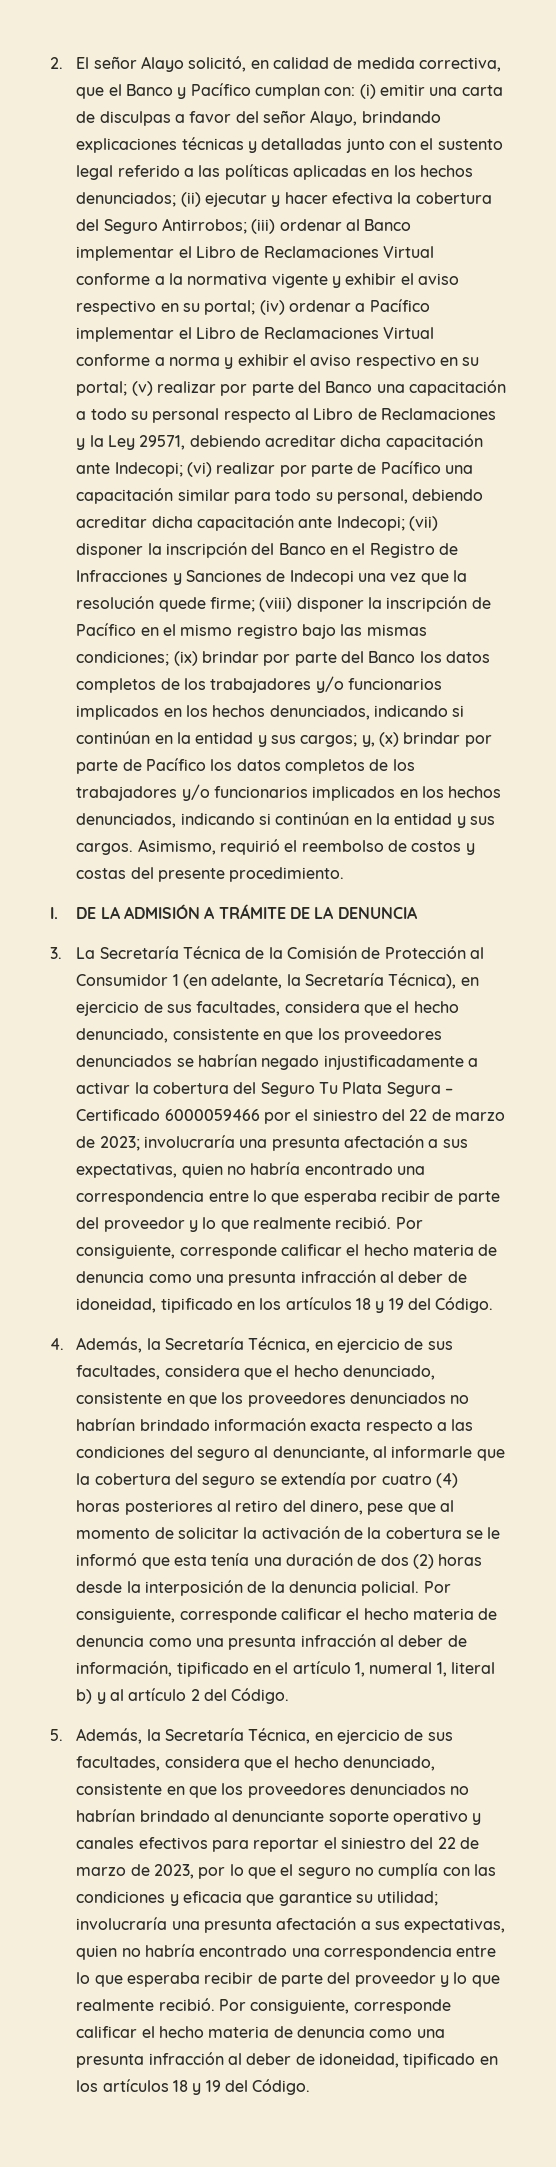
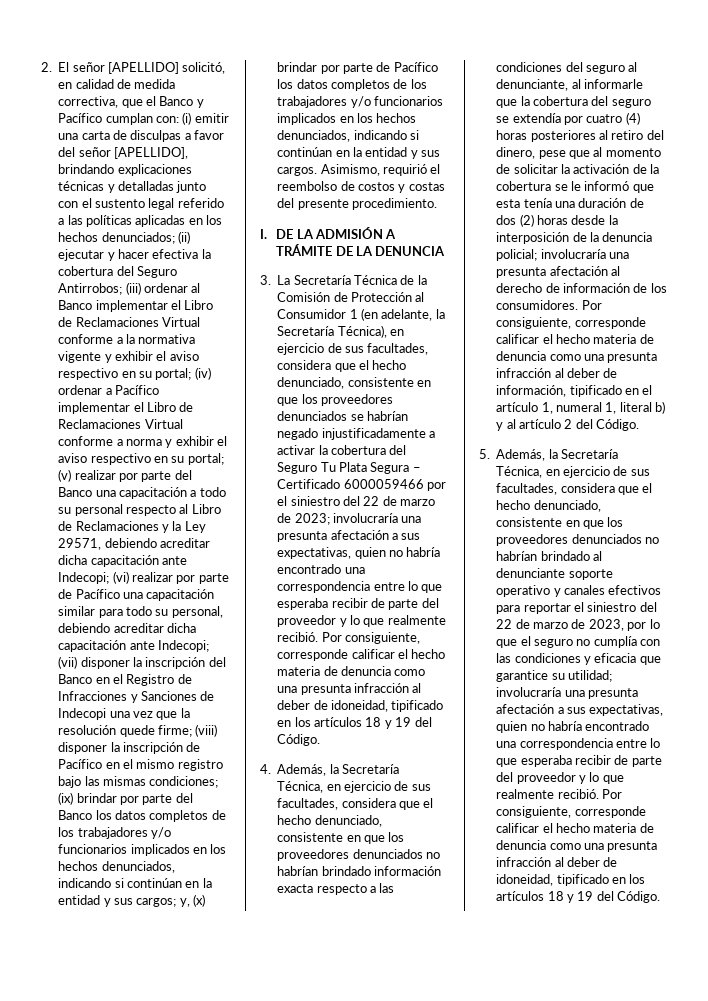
- 2. El señor Alayo solicitó, en calidad de medida correctiva, que el Banco y Pacífico cumplan con:
+ 2. El señor [APELLIDO] solicitó, en calidad de medida correctiva, que el Banco y Pacífico cumplan con:
- (i) emitir una carta de disculpas a favor del señor Alayo, brindando explicaciones técnicas y detalladas junto con el sustento legal referido a las políticas aplicadas en los hechos denunciados;
+ (i) emitir una carta de disculpas a favor del señor [APELLIDO], brindando explicaciones técnicas y detalladas junto con el sustento legal referido a las políticas aplicadas en los hechos denunciados;
- 4. Además, la Secretaría Técnica, en ejercicio de sus facultades, considera que el hecho denunciado, consistente en que los proveedores denunciados no habrían brindado información exacta respecto a las condiciones del seguro al denunciante, al informarle que la cobertura del seguro se extendía por cuatro (4) horas posteriores al retiro del dinero, pese que al momento de solicitar la activación de la cobertura se le informó que esta tenía una duración de dos (2) horas desde la interposición de la denuncia policial.
+ 4. Además, la Secretaría Técnica, en ejercicio de sus facultades, considera que el hecho denunciado, consistente en que los proveedores denunciados no habrían brindado información exacta respecto a las condiciones del seguro al denunciante, al informarle que la cobertura del seguro se extendía por cuatro (4) horas posteriores al retiro del dinero, pese que al momento de solicitar la activación de la cobertura se le informó que esta tenía una duración de dos (2) horas desde la interposición de la denuncia policial; involucraría una presunta afectación al derecho de información de los consumidores.

